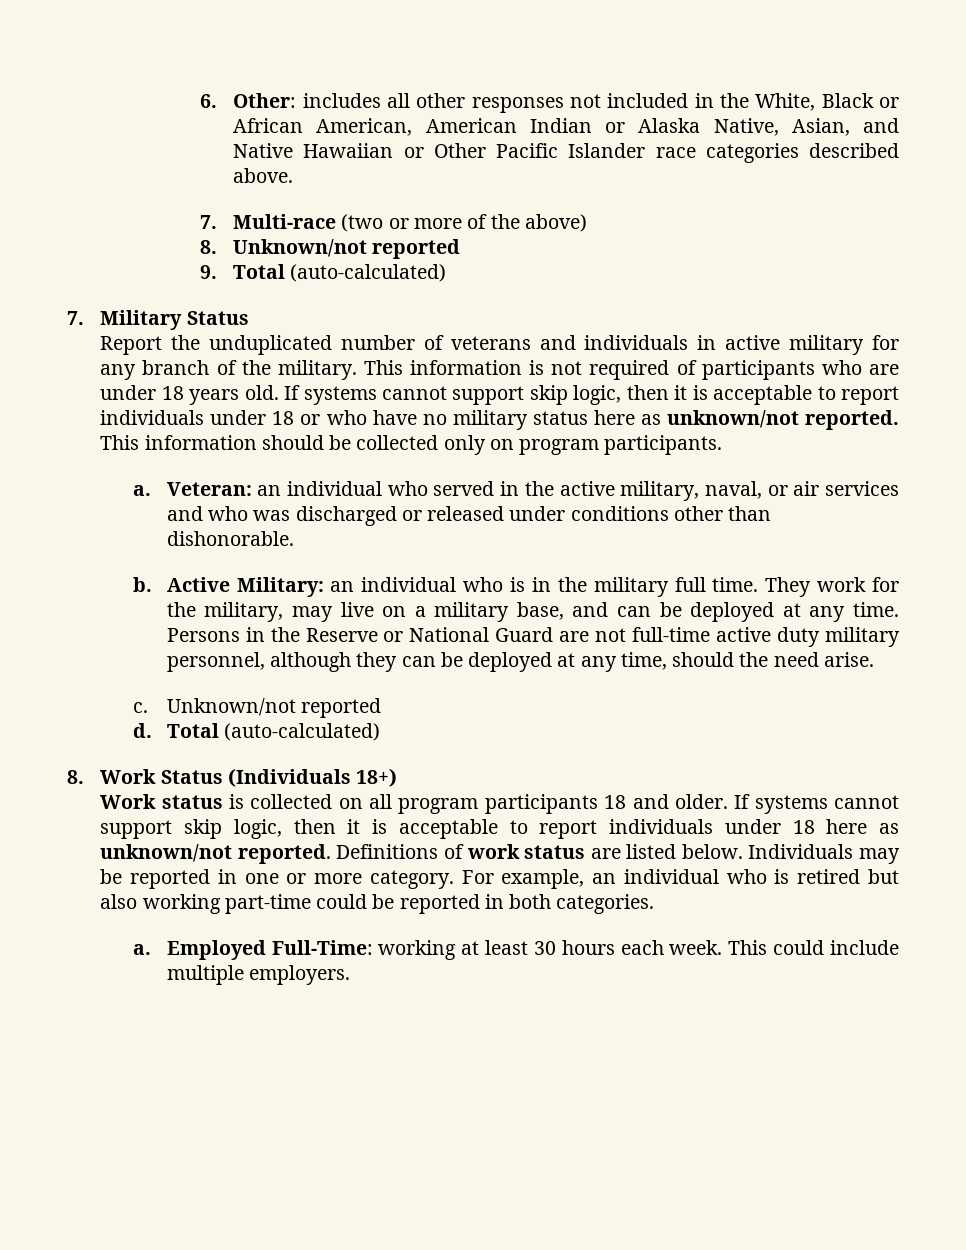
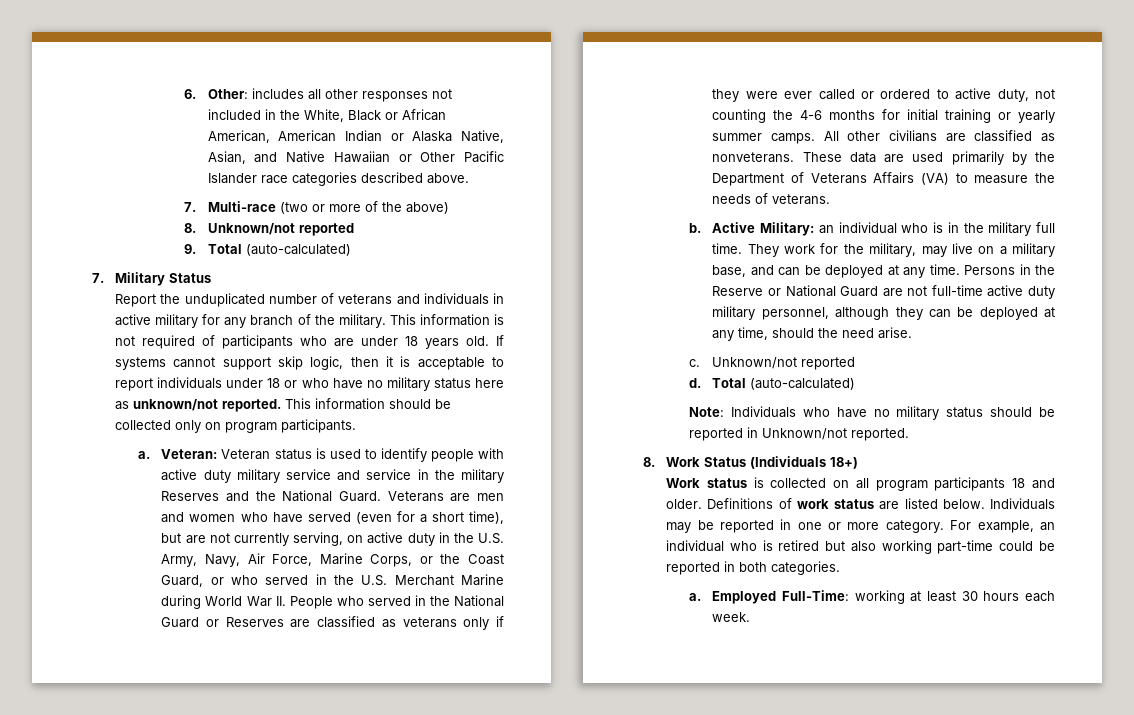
- Veteran: an individual who served in the active military, naval, or air services and who was discharged or released under conditions other than dishonorable.
+ Veteran: Veteran status is used to identify people with active duty military service and service in the military Reserves and the National Guard. Veterans are men and women who have served (even for a short time), but are not currently serving, on active duty in the U.S. Army, Navy, Air Force, Marine Corps, or the Coast Guard, or who served in the U.S. Merchant Marine during World War II. People who served in the National Guard or Reserves are classified as veterans only if they were ever called or ordered to active duty, not counting the 4-6 months for initial training or yearly summer camps. All other civilians are classified as nonveterans. These data are used primarily by the Department of Veterans Affairs (VA) to measure the needs of veterans.
+ Note: Individuals who have no military status should be reported in Unknown/not reported.
- If systems cannot support skip logic, then it is acceptable to report individuals under 18 here as unknown/not reported.
- This could include multiple employers.

